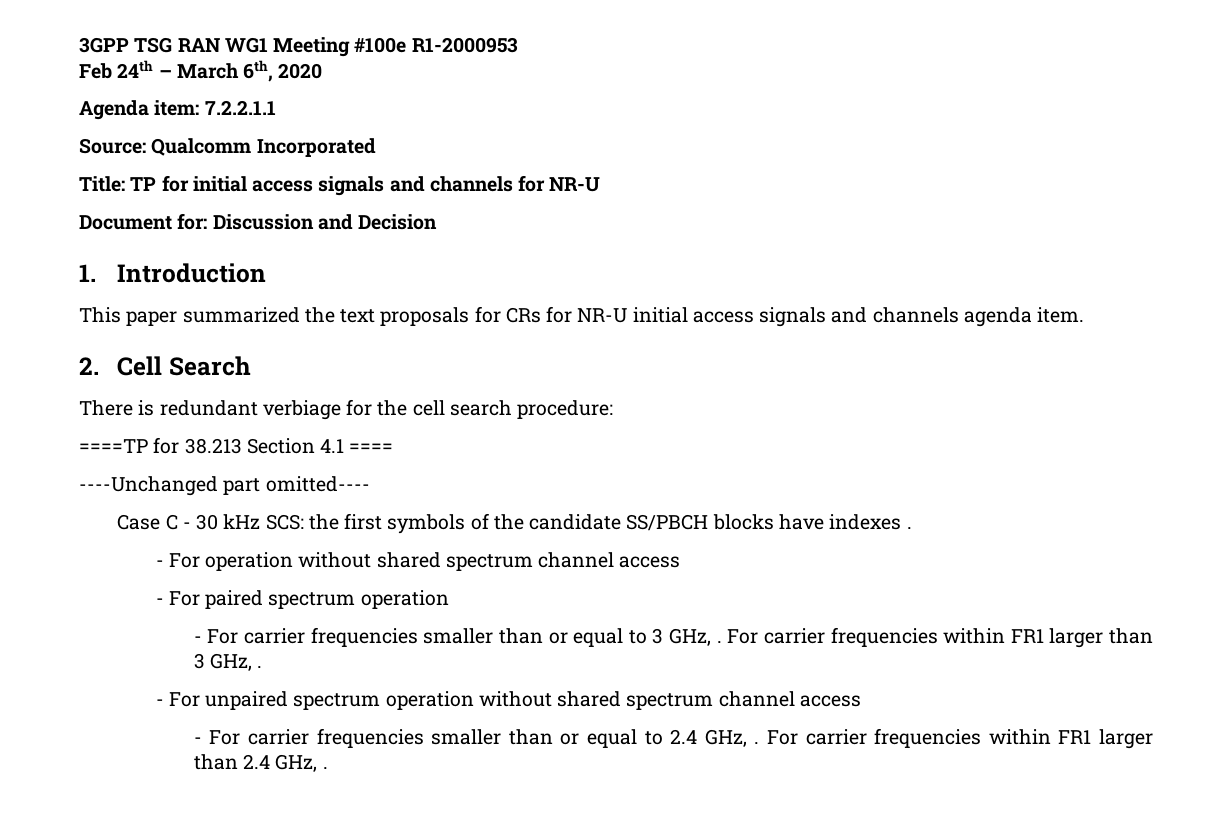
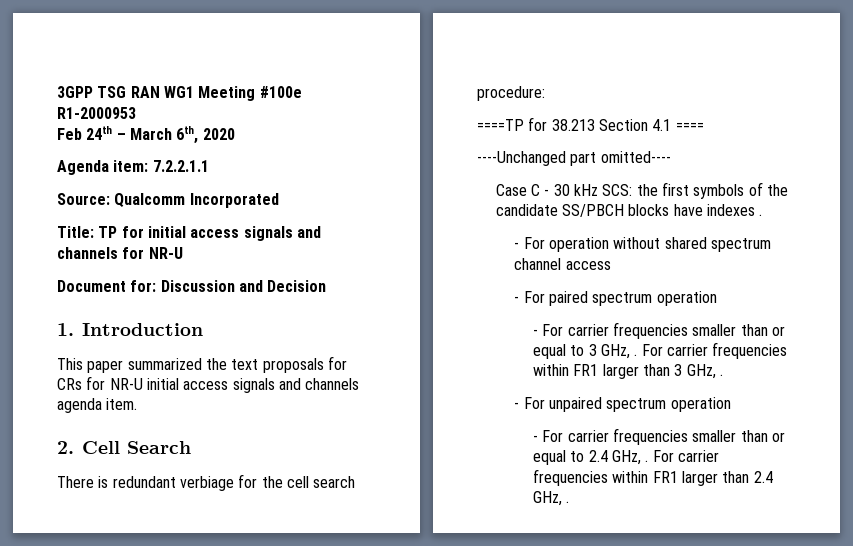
- - For unpaired spectrum operation without shared spectrum channel access
+ - For unpaired spectrum operation

